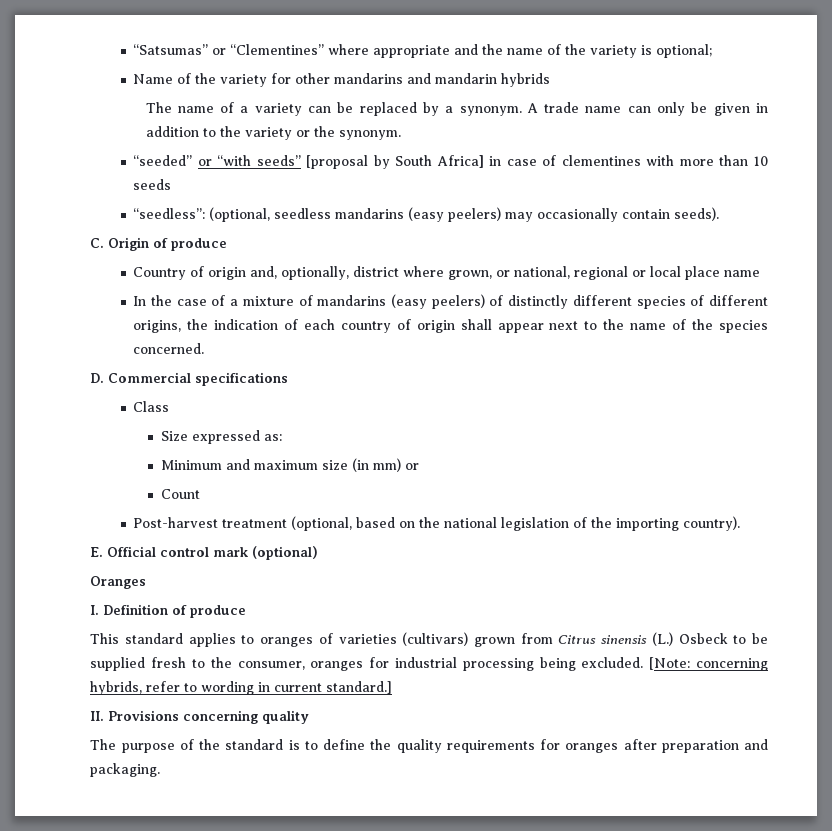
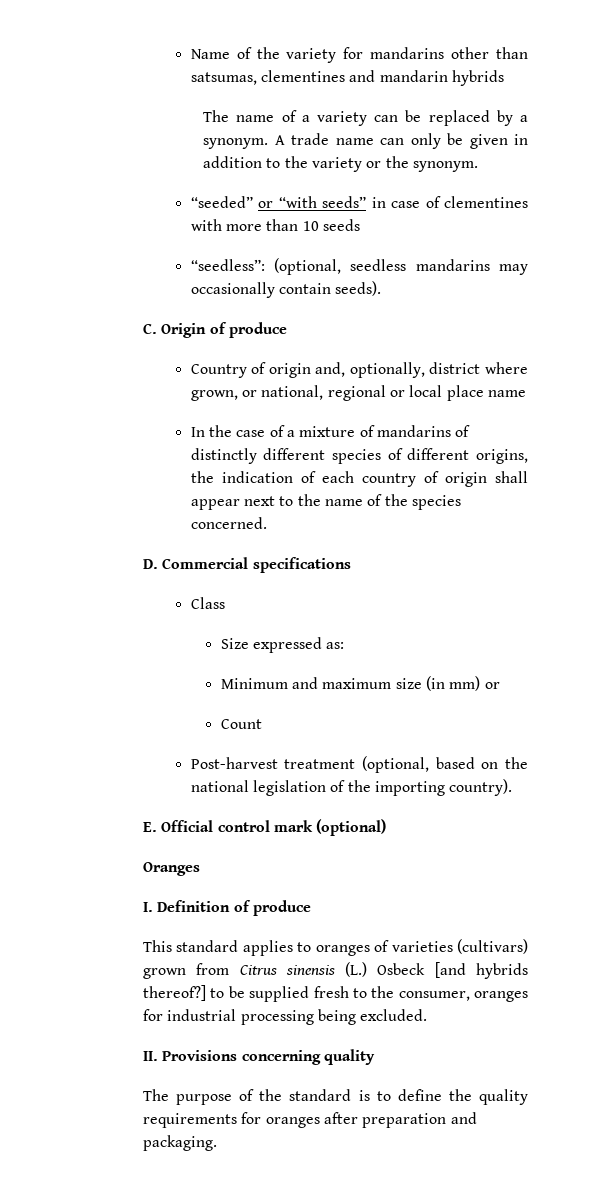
- “Satsumas” or “Clementines” where appropriate and the name of the variety is optional;
- Name of the variety for other mandarins and mandarin hybrids
+ Name of the variety for mandarins other than satsumas, clementines and mandarin hybrids
- “seeded” or “with seeds” [proposal by South Africa] in case of clementines with more than 10 seeds
+ “seeded” or “with seeds” in case of clementines with more than 10 seeds
- “seedless”: (optional, seedless mandarins (easy peelers) may occasionally contain seeds).
+ “seedless”: (optional, seedless mandarins may occasionally contain seeds).
- In the case of a mixture of mandarins (easy peelers) of distinctly different species of different origins, the indication of each country of origin shall appear next to the name of the species concerned.
+ In the case of a mixture of mandarins of distinctly different species of different origins, the indication of each country of origin shall appear next to the name of the species concerned.
- This standard applies to oranges of varieties (cultivars) grown from Citrus sinensis (L.) Osbeck to be supplied fresh to the consumer, oranges for industrial processing being excluded. [Note: concerning hybrids, refer to wording in current standard.]
+ This standard applies to oranges of varieties (cultivars) grown from Citrus sinensis (L.) Osbeck [and hybrids thereof?] to be supplied fresh to the consumer, oranges for industrial processing being excluded.

